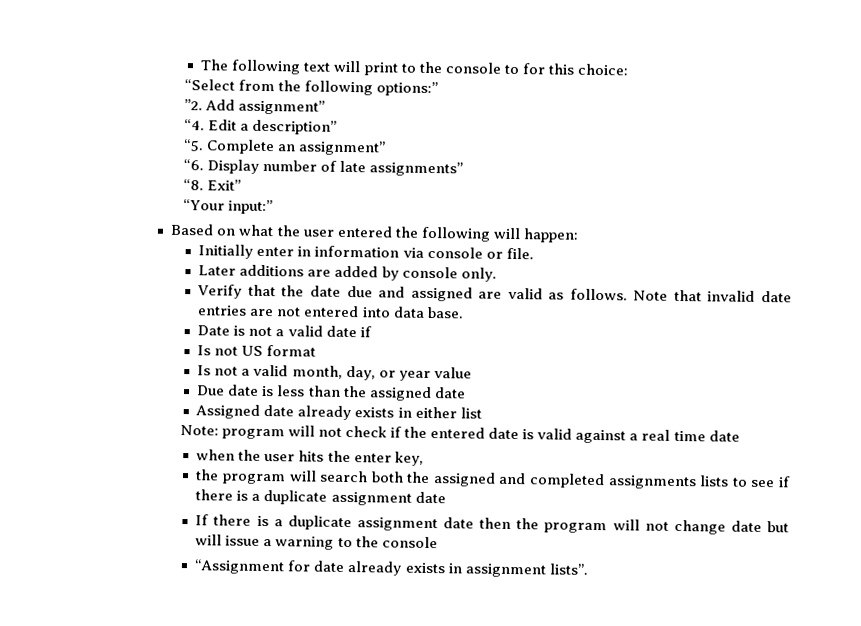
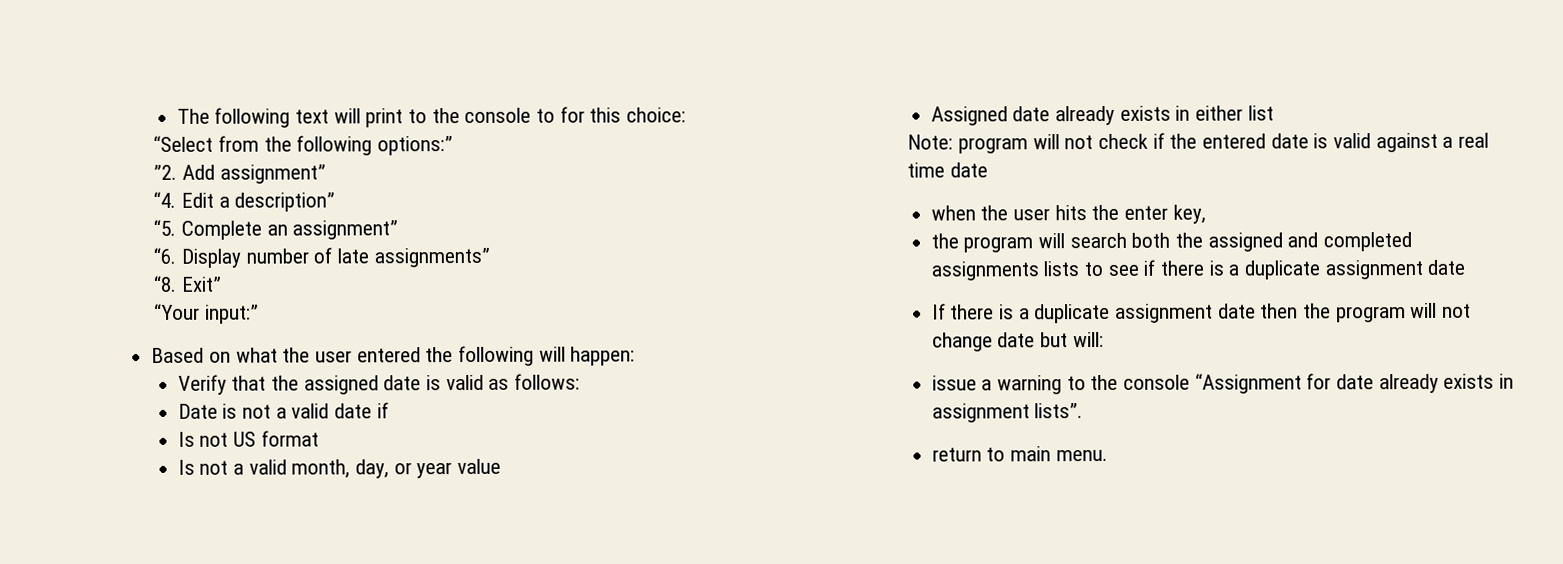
- Initially enter in information via console or file.
- Later additions are added by console only.
- Verify that the date due and assigned are valid as follows. Note that invalid date entries are not entered into data base.
+ Verify that the assigned date is valid as follows:
- Due date is less than the assigned date
- If there is a duplicate assignment date then the program will not change date but will issue a warning to the console
- “Assignment for date already exists in assignment lists”.
+ If there is a duplicate assignment date then the program will not change date but will:
+ issue a warning to the console “Assignment for date already exists in assignment lists”.
+ return to main menu.

